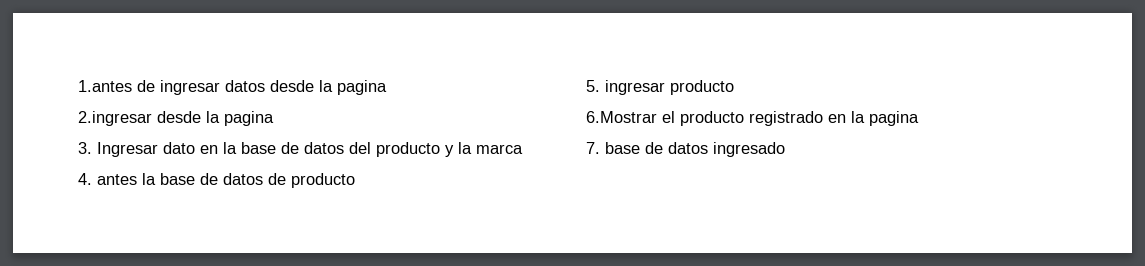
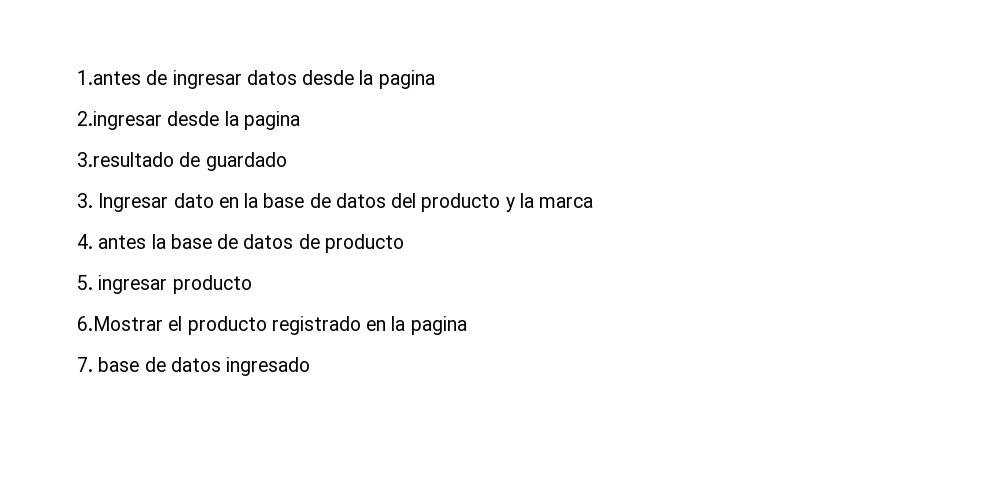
+ 3.resultado de guardado

